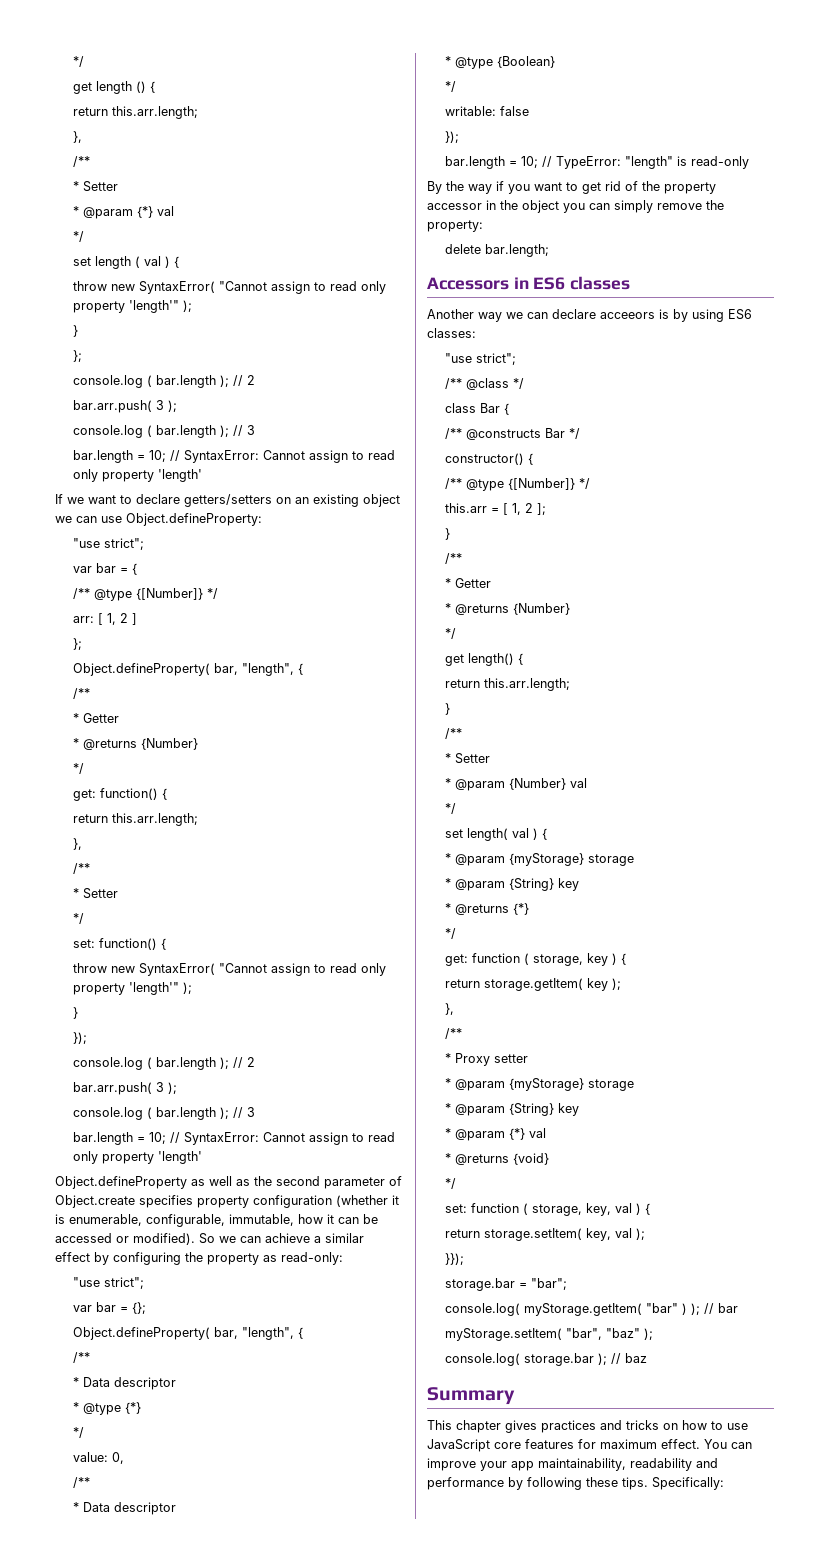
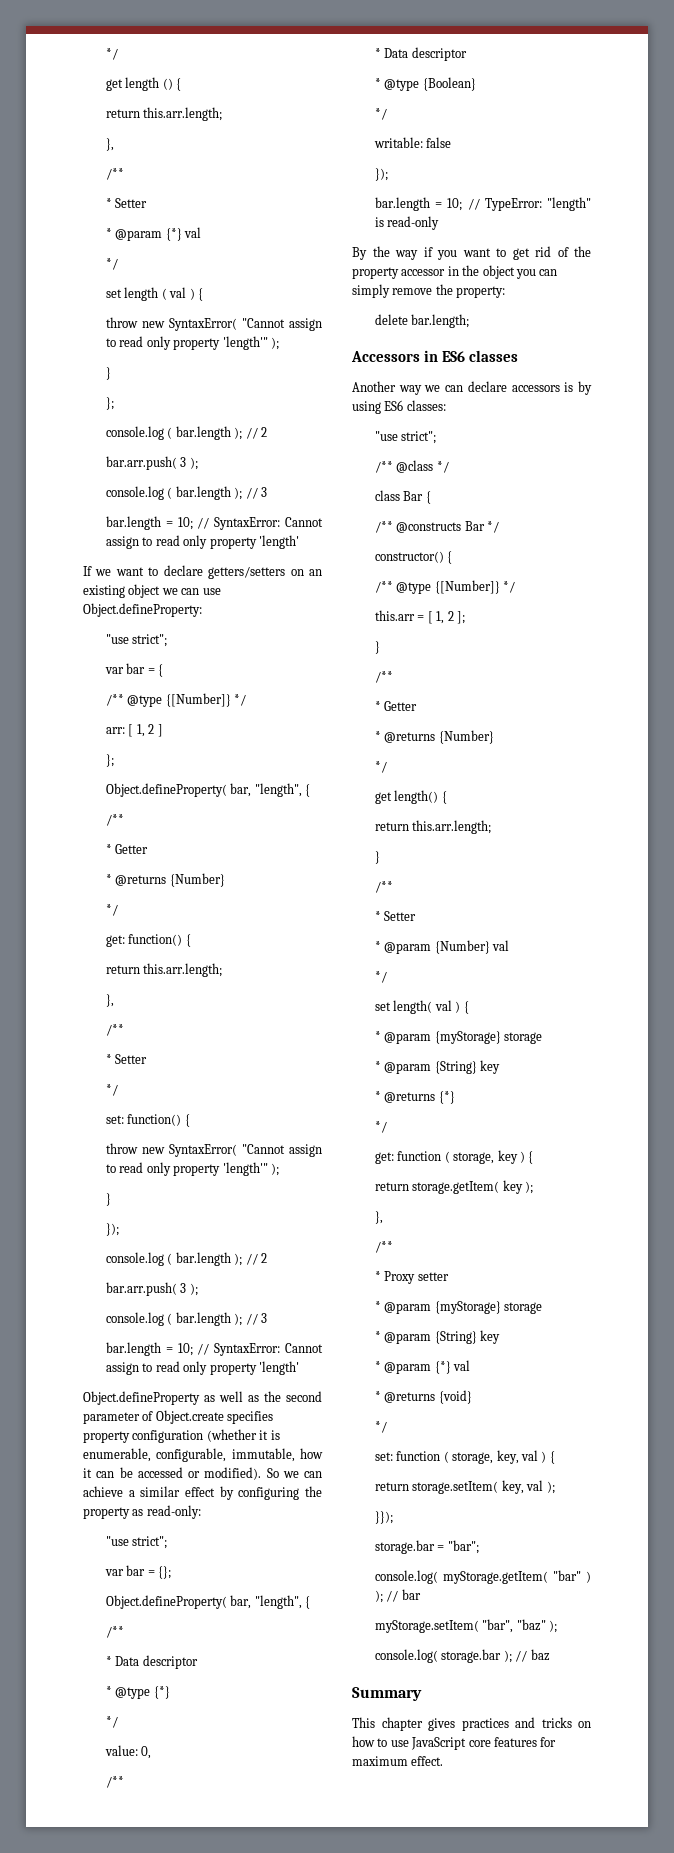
- Another way we can declare acceeors is by using ES6 classes:
+ Another way we can declare accessors is by using ES6 classes:
- You can improve your app maintainability, readability and performance by following these tips. Specifically:

